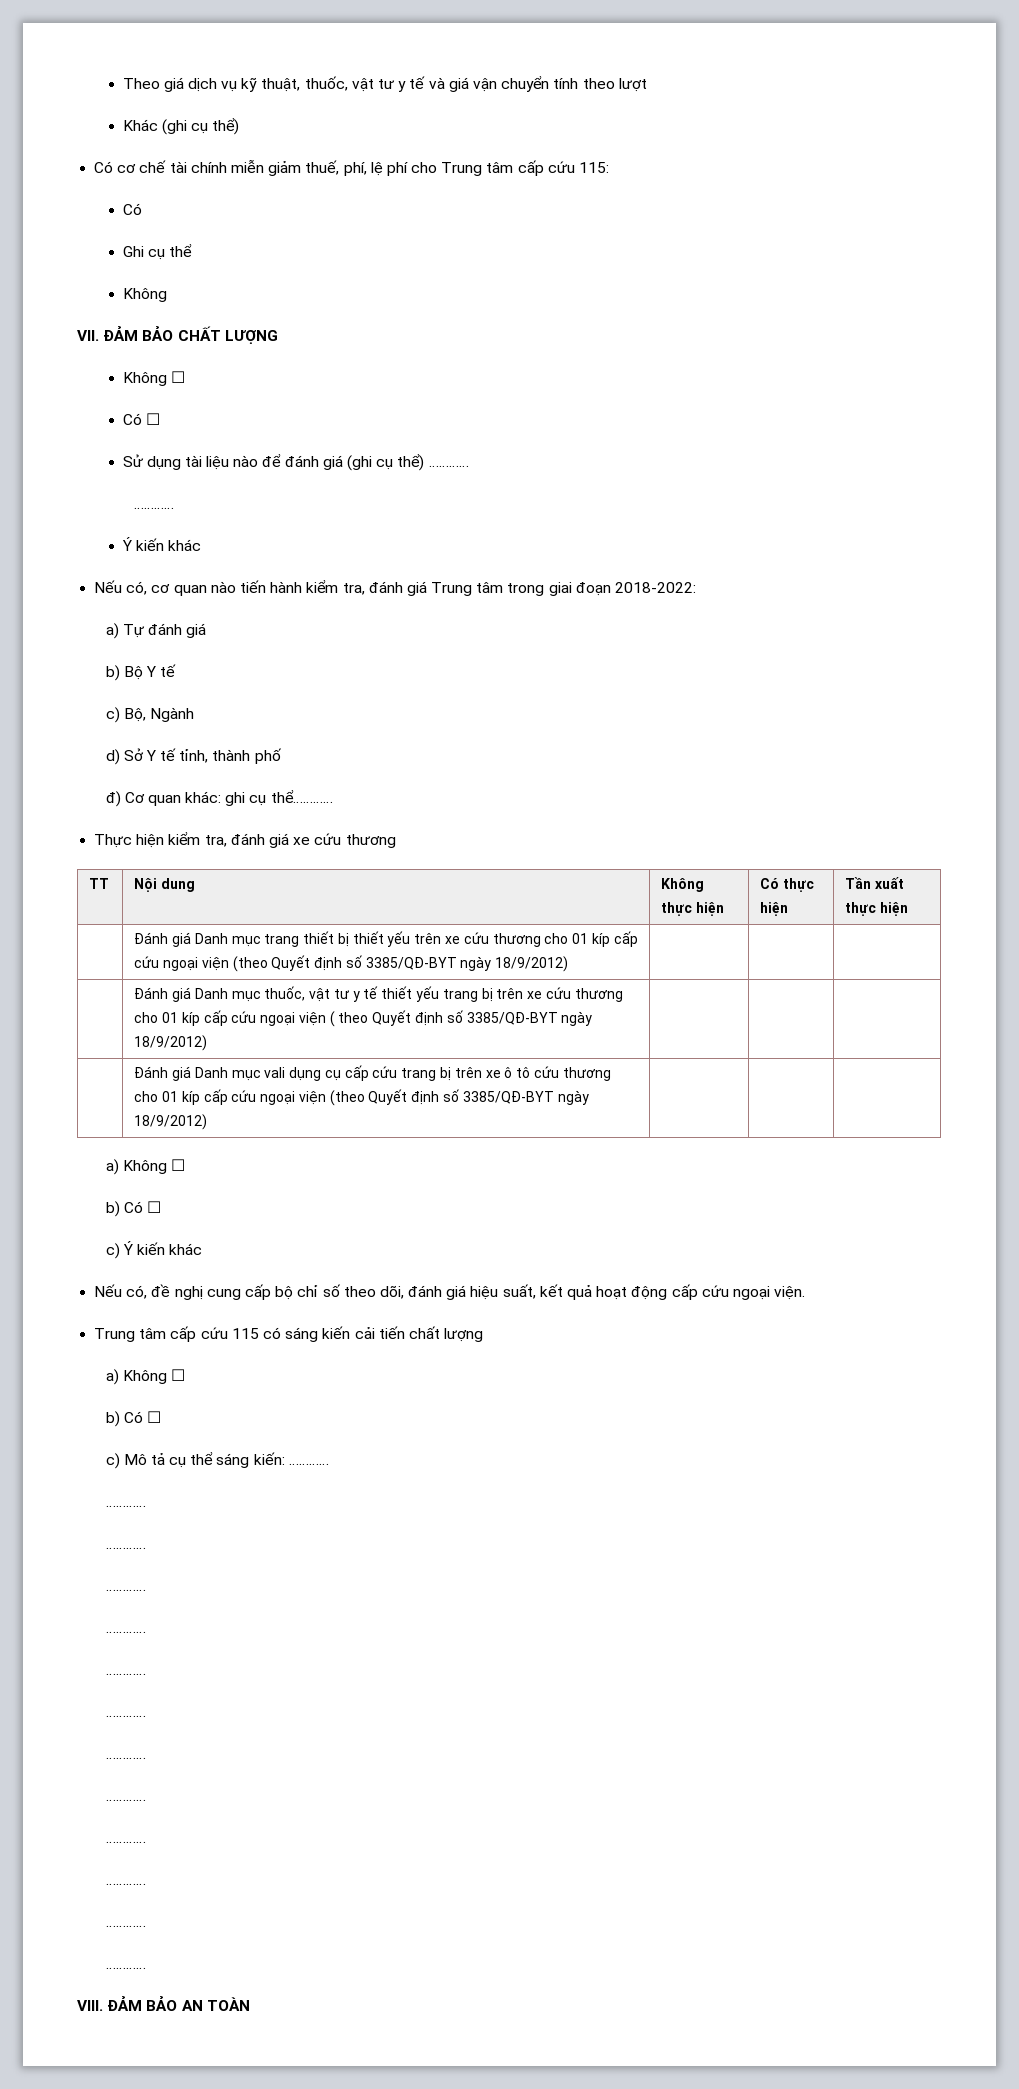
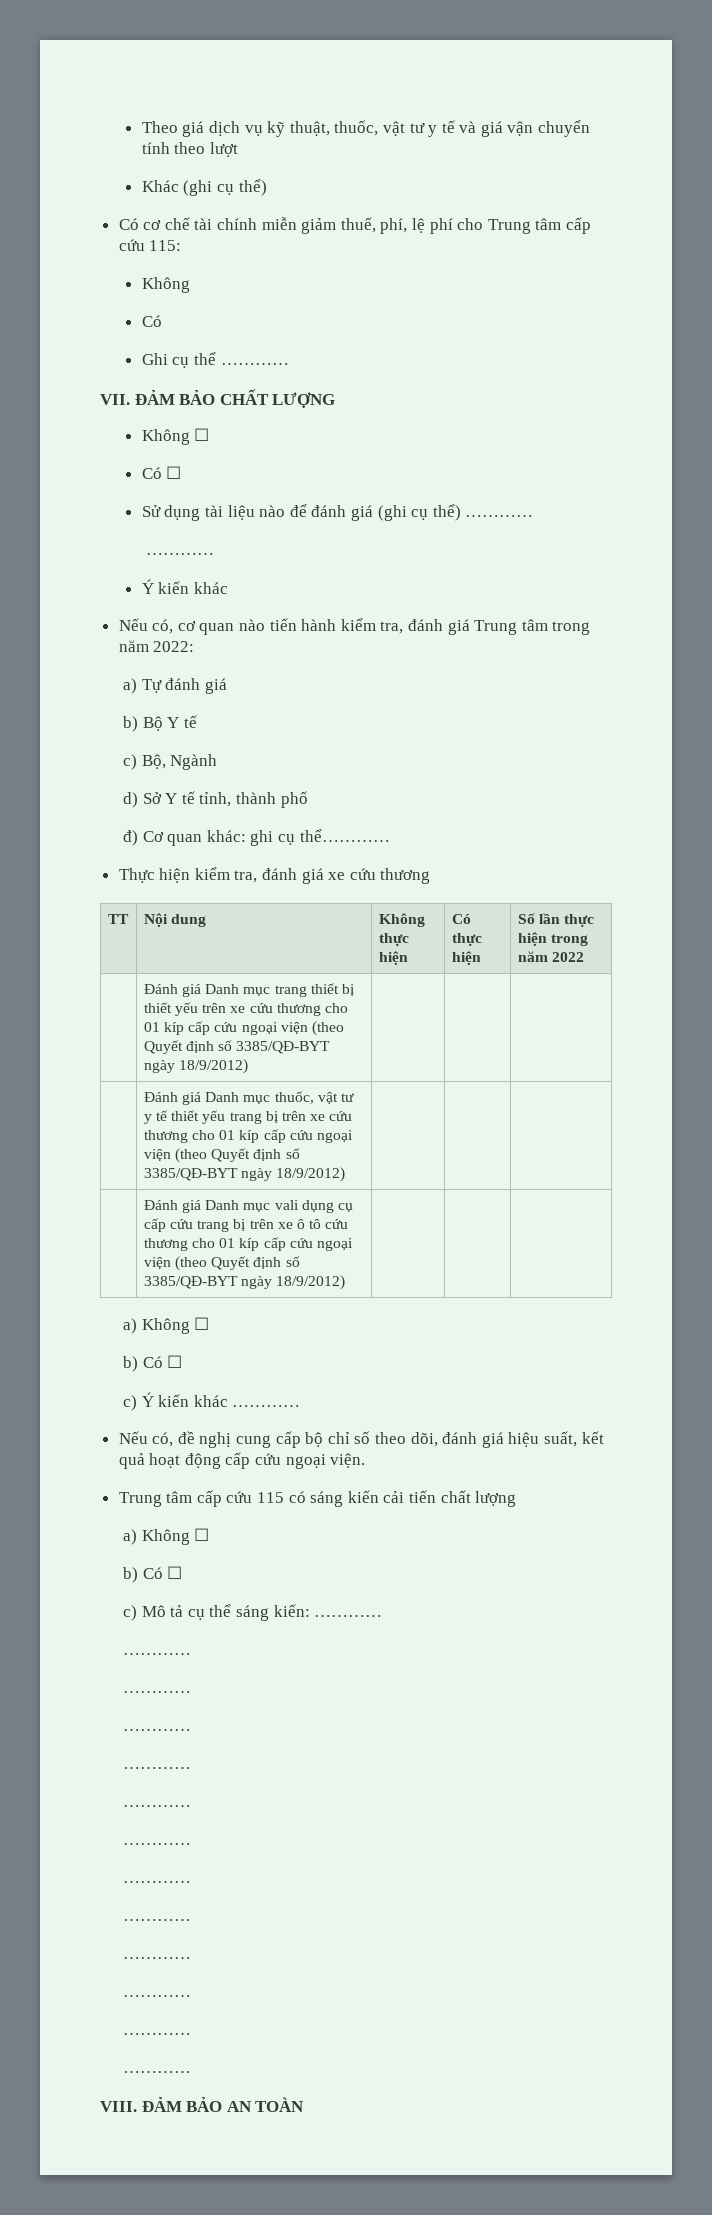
  Có cơ chế tài chính miễn giảm thuế, phí, lệ phí cho Trung tâm cấp cứu 115:
+ Không
- Ghi cụ thể
- Không
+ Ghi cụ thể …………
- Nếu có, cơ quan nào tiến hành kiểm tra, đánh giá Trung tâm trong giai đoạn 2018-2022:
+ Nếu có, cơ quan nào tiến hành kiểm tra, đánh giá Trung tâm trong năm 2022:
- TT | Nội dung | Không thực hiện | Có thực hiện | Tần xuất thực hiện
+ TT | Nội dung | Không thực hiện | Có thực hiện | Số lần thực hiện trong năm 2022
- | Đánh giá Danh mục thuốc, vật tư y tế thiết yếu trang bị trên xe cứu thương cho 01 kíp cấp cứu ngoại viện ( theo Quyết định số 3385/QĐ-BYT ngày 18/9/2012) | | |
+ | Đánh giá Danh mục thuốc, vật tư y tế thiết yếu trang bị trên xe cứu thương cho 01 kíp cấp cứu ngoại viện (theo Quyết định số 3385/QĐ-BYT ngày 18/9/2012) | | |
- c) Ý kiến khác
+ c) Ý kiến khác …………

